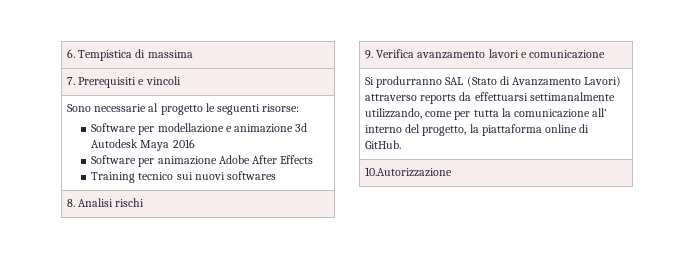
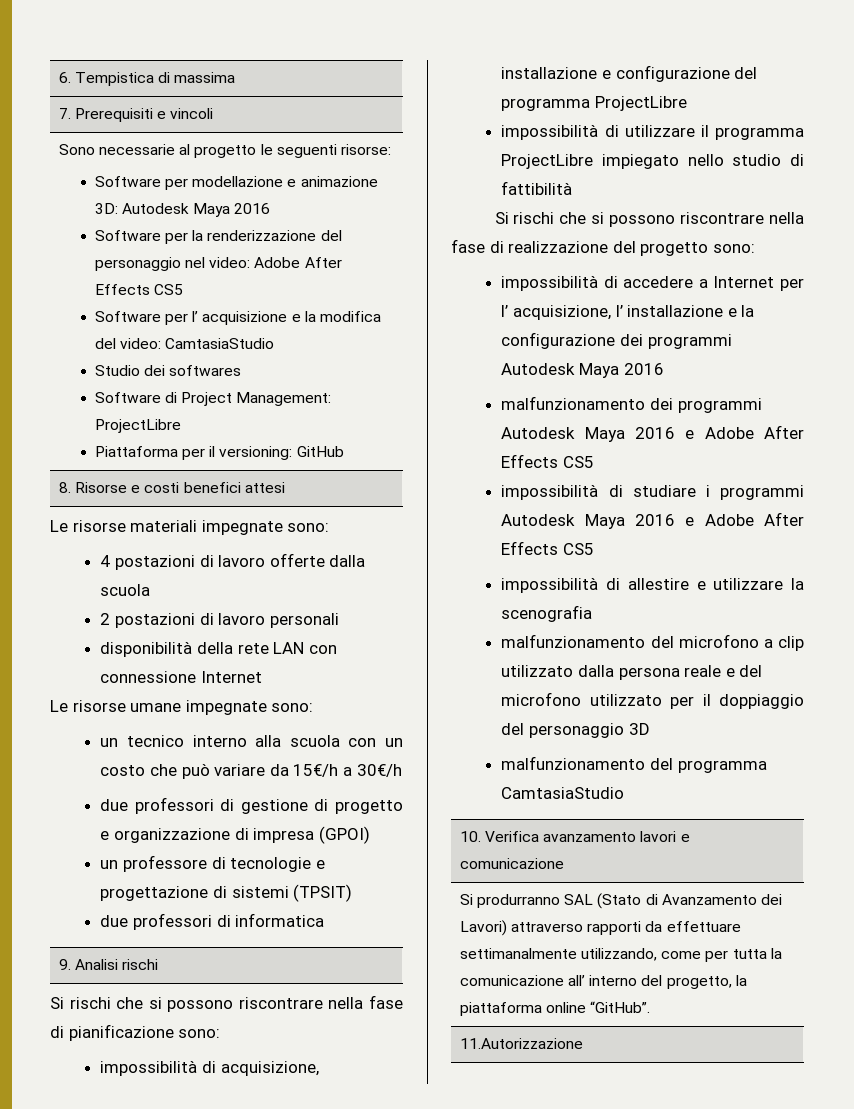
- Software per modellazione e animazione 3d Autodesk Maya 2016
+ Software per modellazione e animazione 3D: Autodesk Maya 2016
- Software per animazione Adobe After Effects
- Training tecnico sui nuovi softwares
- 8. Analisi rischi
- 9. Verifica avanzamento lavori e comunicazione
+ Software per la renderizzazione del personaggio nel video: Adobe After Effects CS5
+ Software per l’ acquisizione e la modifica del video: CamtasiaStudio
+ Studio dei softwares
+ Software di Project Management: ProjectLibre
+ Piattaforma per il versioning: GitHub
+ 8. Risorse e costi benefici attesi
+ Le risorse materiali impegnate sono:
+ 4 postazioni di lavoro offerte dalla scuola
+ 2 postazioni di lavoro personali
+ disponibilità della rete LAN con connessione Internet
+ Le risorse umane impegnate sono:
+ un tecnico interno alla scuola con un costo che può variare da 15€/h a 30€/h
+ due professori di gestione di progetto e organizzazione di impresa (GPOI)
+ un professore di tecnologie e progettazione di sistemi (TPSIT)
+ due professori di informatica
+ 9. Analisi rischi
+ Si rischi che si possono riscontrare nella fase di pianificazione sono:
+ impossibilità di acquisizione, installazione e configurazione del programma ProjectLibre
+ impossibilità di utilizzare il programma ProjectLibre impiegato nello studio di fattibilità
+ Si rischi che si possono riscontrare nella fase di realizzazione del progetto sono:
+ impossibilità di accedere a Internet per l’ acquisizione, l’ installazione e la configurazione dei programmi Autodesk Maya 2016
+ malfunzionamento dei programmi Autodesk Maya 2016 e Adobe After Effects CS5
+ impossibilità di studiare i programmi Autodesk Maya 2016 e Adobe After Effects CS5
+ impossibilità di allestire e utilizzare la scenografia
+ malfunzionamento del microfono a clip utilizzato dalla persona reale e del microfono utilizzato per il doppiaggio del personaggio 3D
+ malfunzionamento del programma CamtasiaStudio
+ 10. Verifica avanzamento lavori e comunicazione
- Si produrranno SAL (Stato di Avanzamento Lavori) attraverso reports da effettuarsi settimanalmente utilizzando, come per tutta la comunicazione all’ interno del progetto, la piattaforma online di GitHub.
- 10.Autorizzazione
+ Si produrranno SAL (Stato di Avanzamento dei Lavori) attraverso rapporti da effettuare settimanalmente utilizzando, come per tutta la comunicazione all’ interno del progetto, la piattaforma online “GitHub”.
+ 11.Autorizzazione

